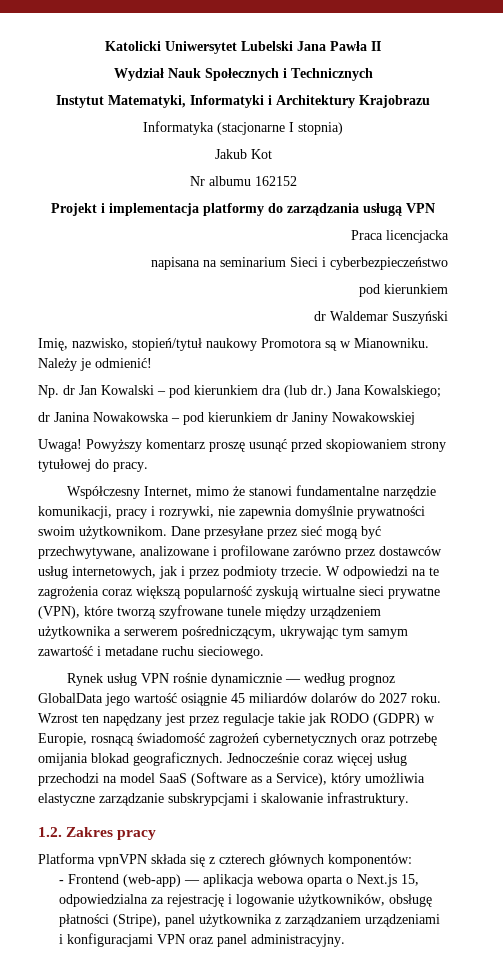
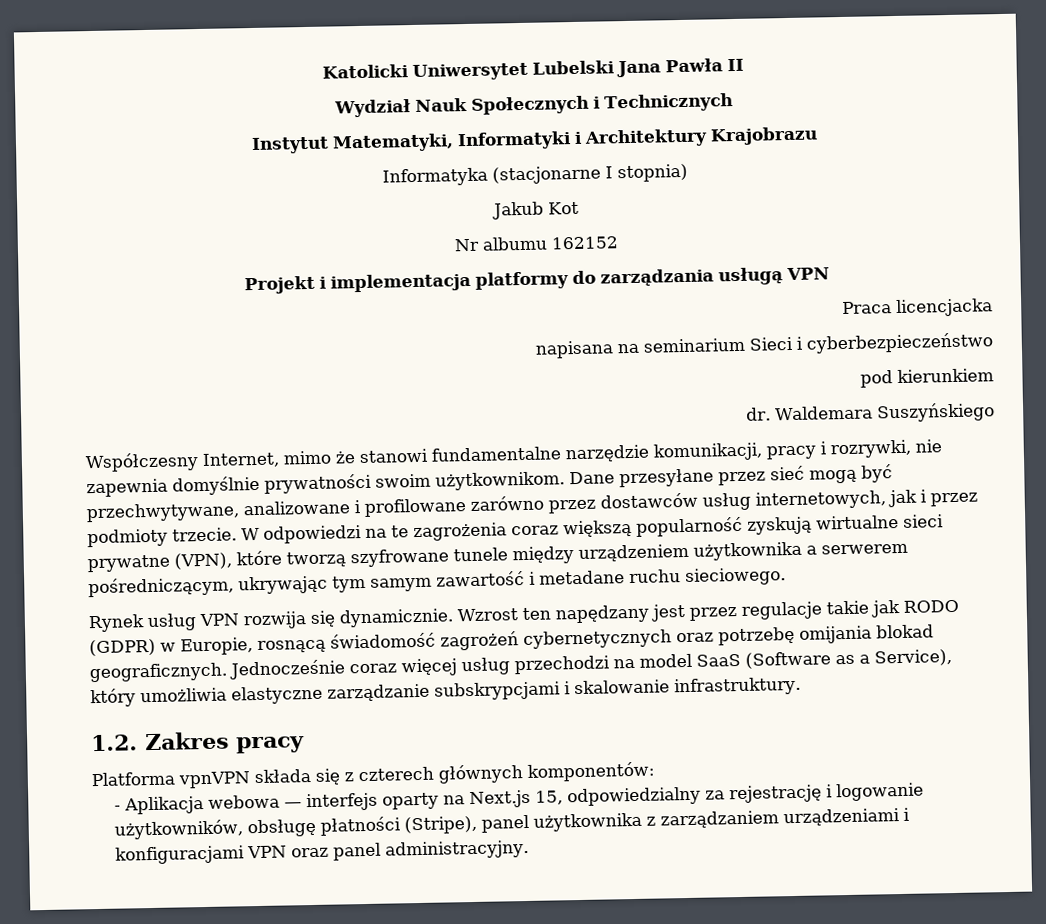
- dr Waldemar Suszyński
- Imię, nazwisko, stopień/tytuł naukowy Promotora są w Mianowniku. Należy je odmienić!
- Np. dr Jan Kowalski – pod kierunkiem dra (lub dr.) Jana Kowalskiego;
- dr Janina Nowakowska – pod kierunkiem dr Janiny Nowakowskiej
- Uwaga! Powyższy komentarz proszę usunąć przed skopiowaniem strony tytułowej do pracy.
+ dr. Waldemara Suszyńskiego
- Rynek usług VPN rośnie dynamicznie — według prognoz GlobalData jego wartość osiągnie 45 miliardów dolarów do 2027 roku.
+ Rynek usług VPN rozwija się dynamicznie.
- - Frontend (web-app) — aplikacja webowa oparta o Next.js 15, odpowiedzialna za rejestrację i logowanie użytkowników, obsługę płatności (Stripe), panel użytkownika z zarządzaniem urządzeniami i konfiguracjami VPN oraz panel administracyjny.
+ - Aplikacja webowa — interfejs oparty na Next.js 15, odpowiedzialny za rejestrację i logowanie użytkowników, obsługę płatności (Stripe), panel użytkownika z zarządzaniem urządzeniami i konfiguracjami VPN oraz panel administracyjny.

